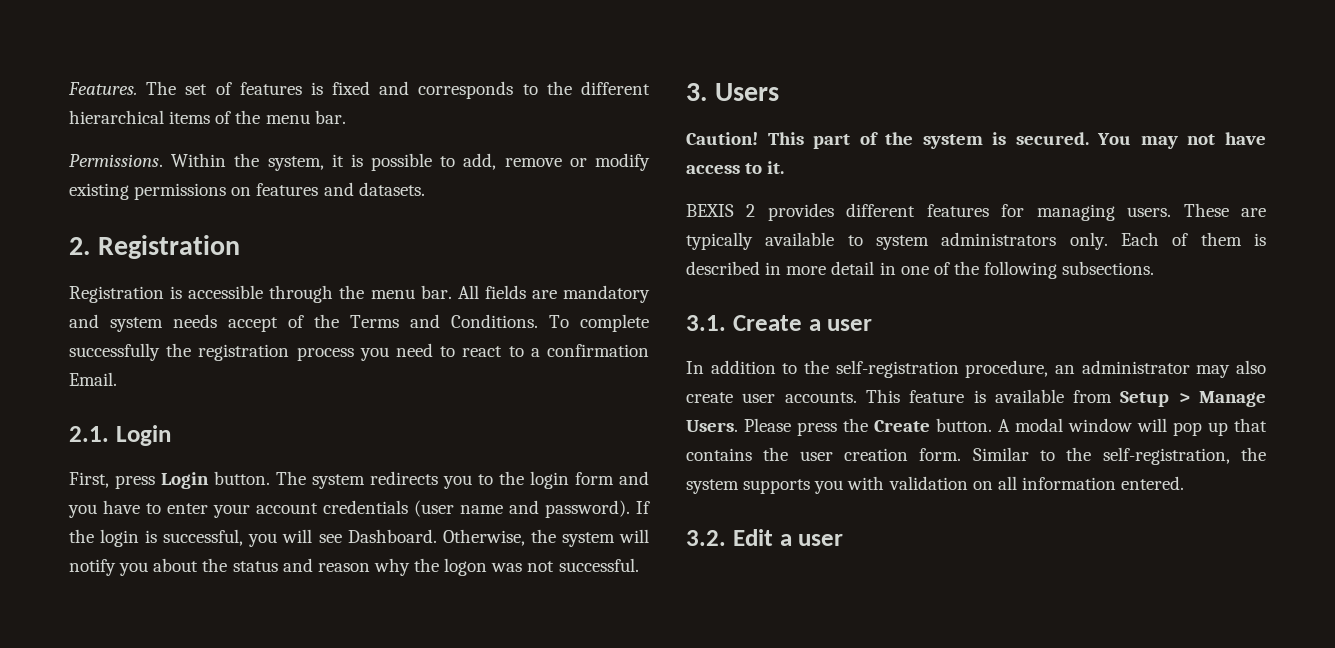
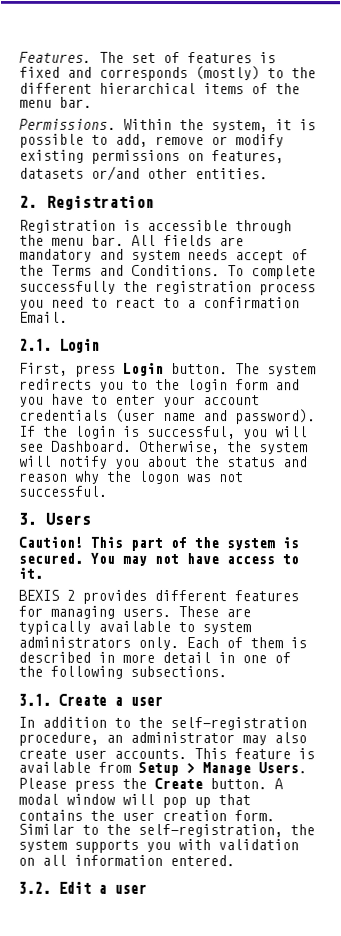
- The set of features is fixed and corresponds to the different hierarchical items of the menu bar.
+ The set of features is fixed and corresponds (mostly) to the different hierarchical items of the menu bar.
- Within the system, it is possible to add, remove or modify existing permissions on features and datasets.
+ Within the system, it is possible to add, remove or modify existing permissions on features, datasets or/and other entities.

